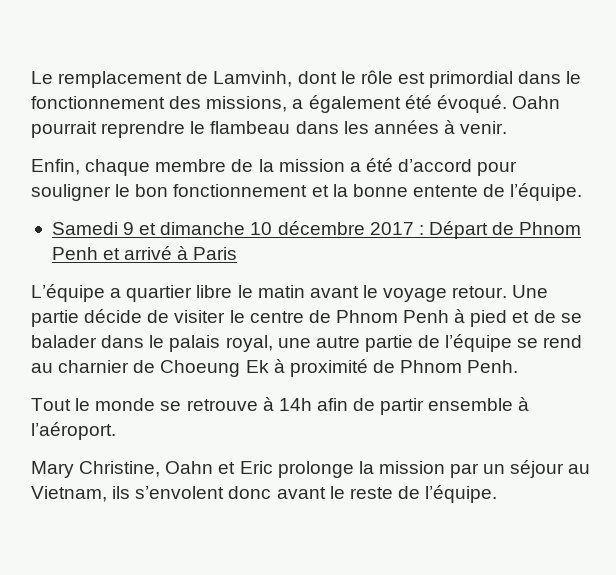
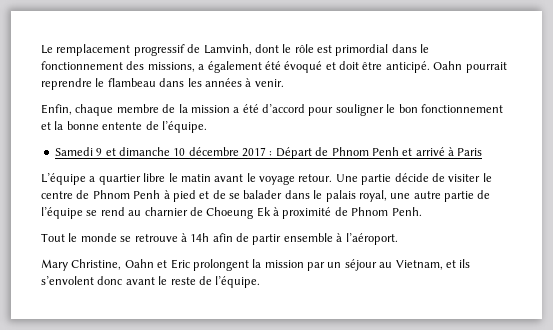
- Le remplacement de Lamvinh, dont le rôle est primordial dans le fonctionnement des missions, a également été évoqué.
+ Le remplacement progressif de Lamvinh, dont le rôle est primordial dans le fonctionnement des missions, a également été évoqué et doit être anticipé.
- Mary Christine, Oahn et Eric prolonge la mission par un séjour au Vietnam, ils s’envolent donc avant le reste de l’équipe.
+ Mary Christine, Oahn et Eric prolongent la mission par un séjour au Vietnam, et ils s’envolent donc avant le reste de l’équipe.

